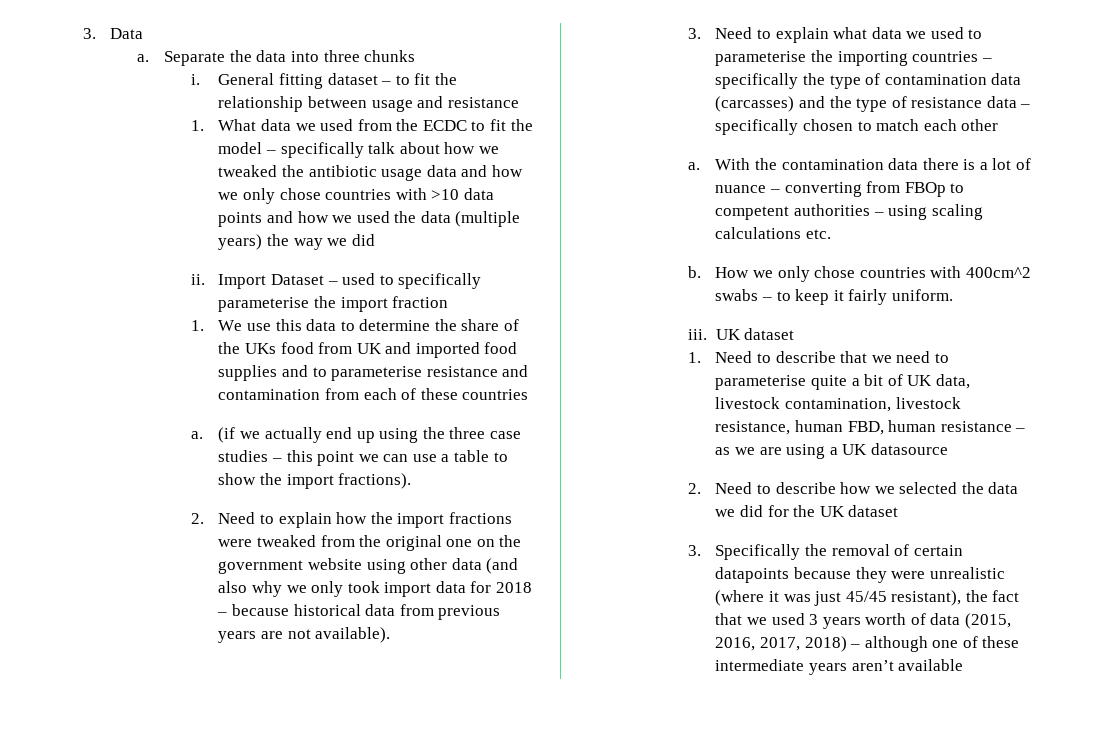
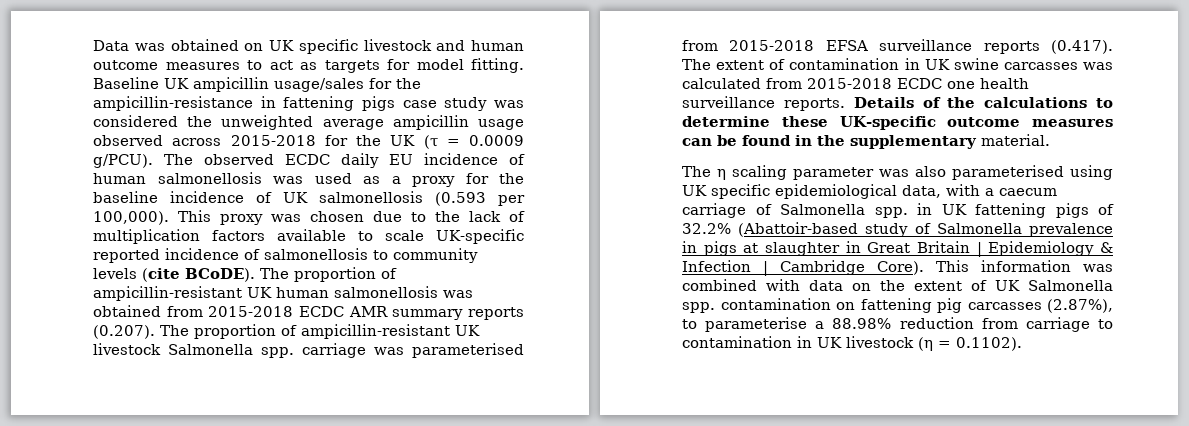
- 3. Data
- a. Separate the data into three chunks
- i. General fitting dataset – to fit the relationship between usage and resistance
- 1. What data we used from the ECDC to fit the model – specifically talk about how we tweaked the antibiotic usage data and how we only chose countries with >10 data points and how we used the data (multiple years) the way we did
- ii. Import Dataset – used to specifically parameterise the import fraction
- 1. We use this data to determine the share of the UKs food from UK and imported food supplies and to parameterise resistance and contamination from each of these countries
- a. (if we actually end up using the three case studies – this point we can use a table to show the import fractions).
- 2. Need to explain how the import fractions were tweaked from the original one on the government website using other data (and also why we only took import data for 2018 – because historical data from previous years are not available).
- 3. Need to explain what data we used to parameterise the importing countries – specifically the type of contamination data (carcasses) and the type of resistance data – specifically chosen to match each other
- a. With the contamination data there is a lot of nuance – converting from FBOp to competent authorities – using scaling calculations etc.
- b. How we only chose countries with 400cm^2 swabs – to keep it fairly uniform.
- iii. UK dataset
- 1. Need to describe that we need to parameterise quite a bit of UK data, livestock contamination, livestock resistance, human FBD, human resistance – as we are using a UK datasource
- 2. Need to describe how we selected the data we did for the UK dataset
- 3. Specifically the removal of certain datapoints because they were unrealistic (where it was just 45/45 resistant), the fact that we used 3 years worth of data (2015, 2016, 2017, 2018) – although one of these intermediate years aren’t available
+ Data was obtained on UK specific livestock and human outcome measures to act as targets for model fitting. Baseline UK ampicillin usage/sales for the ampicillin-resistance in fattening pigs case study was considered the unweighted average ampicillin usage observed across 2015-2018 for the UK (τ = 0.0009 g/PCU). The observed ECDC daily EU incidence of human salmonellosis was used as a proxy for the baseline incidence of UK salmonellosis (0.593 per 100,000). This proxy was chosen due to the lack of multiplication factors available to scale UK-specific reported incidence of salmonellosis to community levels (cite BCoDE). The proportion of ampicillin-resistant UK human salmonellosis was obtained from 2015-2018 ECDC AMR summary reports (0.207). The proportion of ampicillin-resistant UK livestock Salmonella spp. carriage was parameterised from 2015-2018 EFSA surveillance reports (0.417). The extent of contamination in UK swine carcasses was calculated from 2015-2018 ECDC one health surveillance reports. Details of the calculations to determine these UK-specific outcome measures can be found in the supplementary material.
+ The η scaling parameter was also parameterised using UK specific epidemiological data, with a caecum carriage of Salmonella spp. in UK fattening pigs of 32.2% (Abattoir-based study of Salmonella prevalence in pigs at slaughter in Great Britain | Epidemiology & Infection | Cambridge Core). This information was combined with data on the extent of UK Salmonella spp. contamination on fattening pig carcasses (2.87%), to parameterise a 88.98% reduction from carriage to contamination in UK livestock (η = 0.1102).

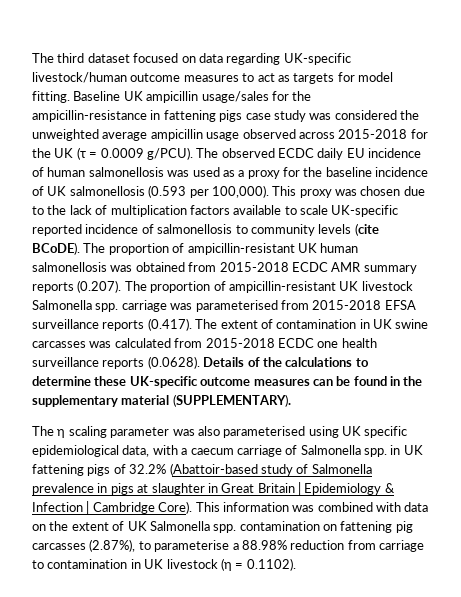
- Data was obtained on UK specific livestock and human outcome measures to act as targets for model fitting.
+ The third dataset focused on data regarding UK-specific livestock/human outcome measures to act as targets for model fitting.
- The proportion of ampicillin-resistant UK human salmonellosis was obtained from 2015-2018 ECDC AMR summary reports (0.207). The proportion of ampicillin-resistant UK livestock Salmonella spp. carriage was parameterised from 2015-2018 EFSA surveillance reports (0.417). The extent of contamination in UK swine carcasses was calculated from 2015-2018 ECDC one health surveillance reports. Details of the calculations to determine these UK-specific outcome measures can be found in the supplementary material.
+ The proportion of ampicillin-resistant UK human salmonellosis was obtained from 2015-2018 ECDC AMR summary reports (0.207). The proportion of ampicillin-resistant UK livestock Salmonella spp. carriage was parameterised from 2015-2018 EFSA surveillance reports (0.417). The extent of contamination in UK swine carcasses was calculated from 2015-2018 ECDC one health surveillance reports (0.0628). Details of the calculations to determine these UK-specific outcome measures can be found in the supplementary material (SUPPLEMENTARY).

